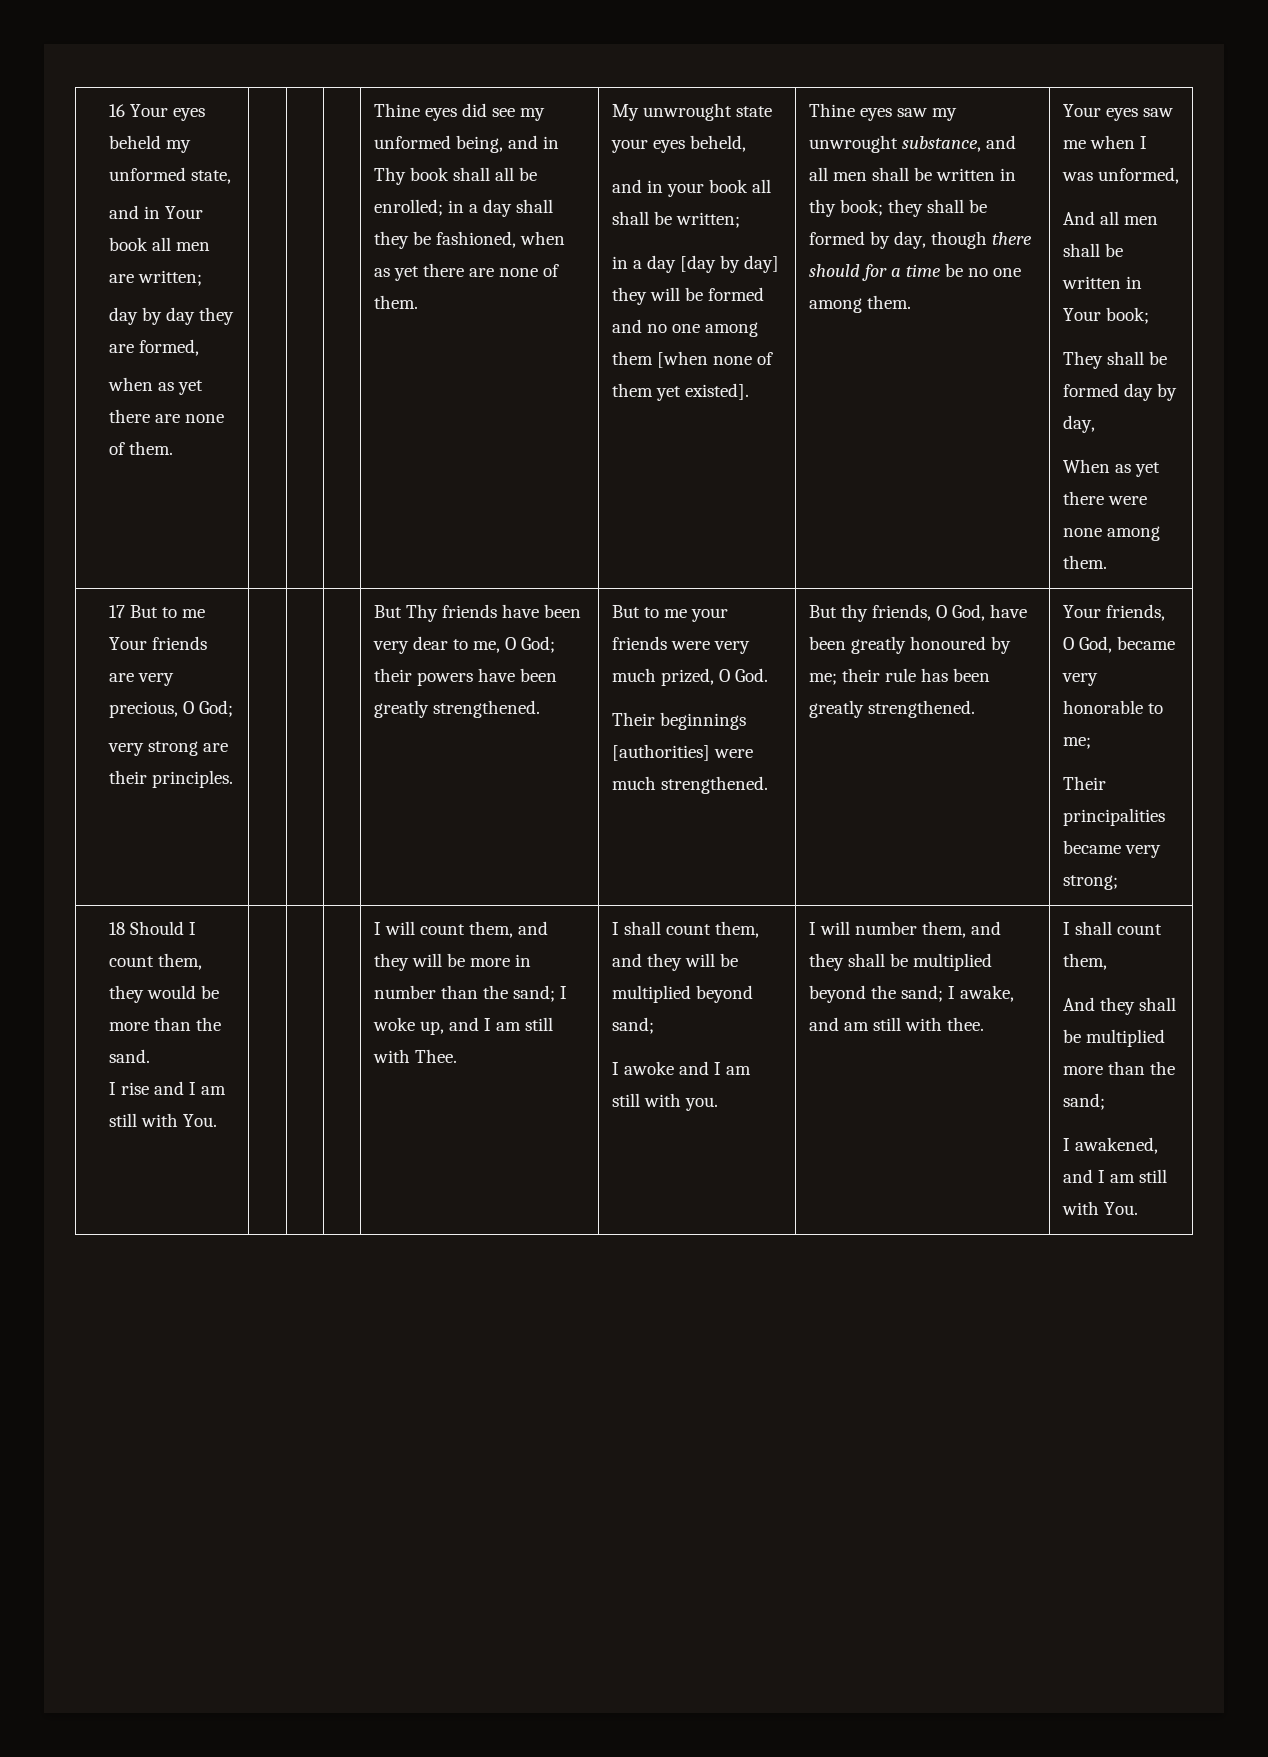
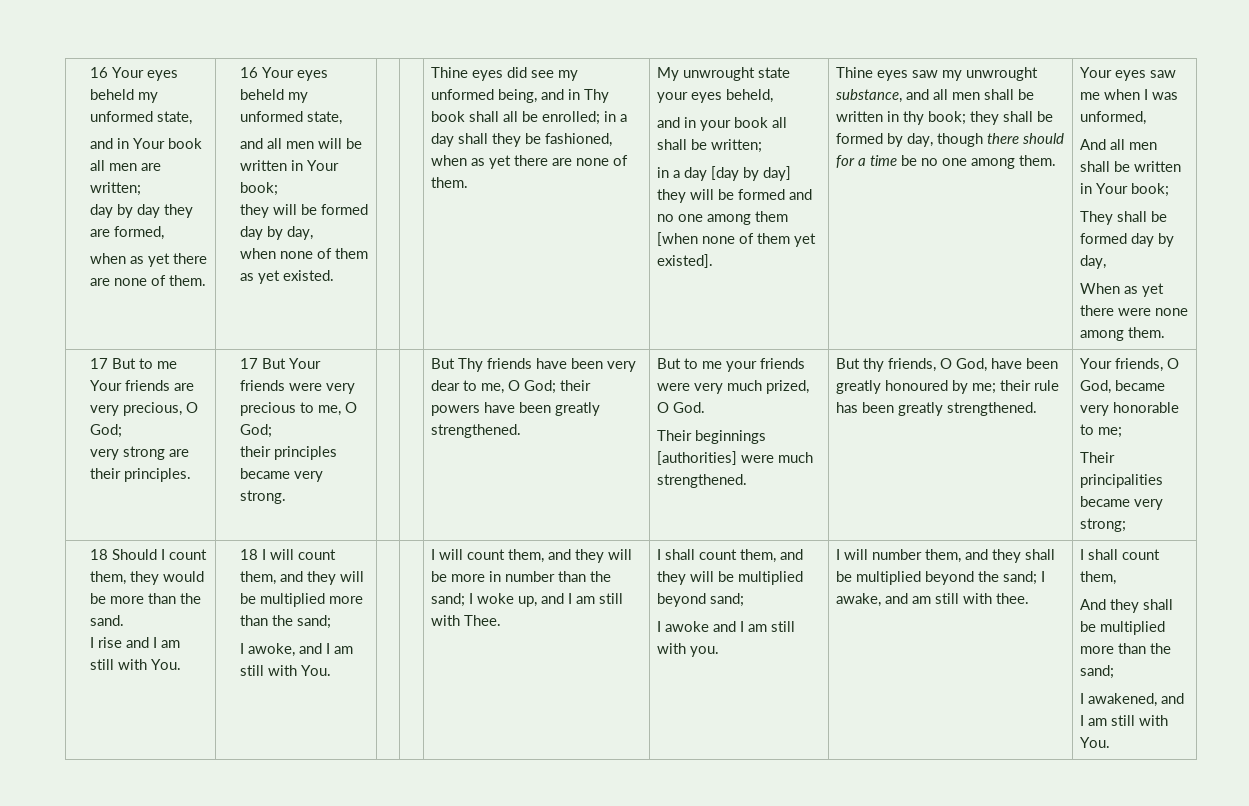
  day by day they are formed,
- when as yet there are none of them.
+ when as yet there are none of them. | 16 Your eyes beheld my unformed state,
+ and all men will be written in Your book;
+ they will be formed day by day,
+ when none of them as yet existed.
+ 17 But Your friends were very precious to me, O God;
+ their principles became very strong.
+ 18 I will count them, and they will be multiplied more than the sand;
+ I awoke, and I am still with You.

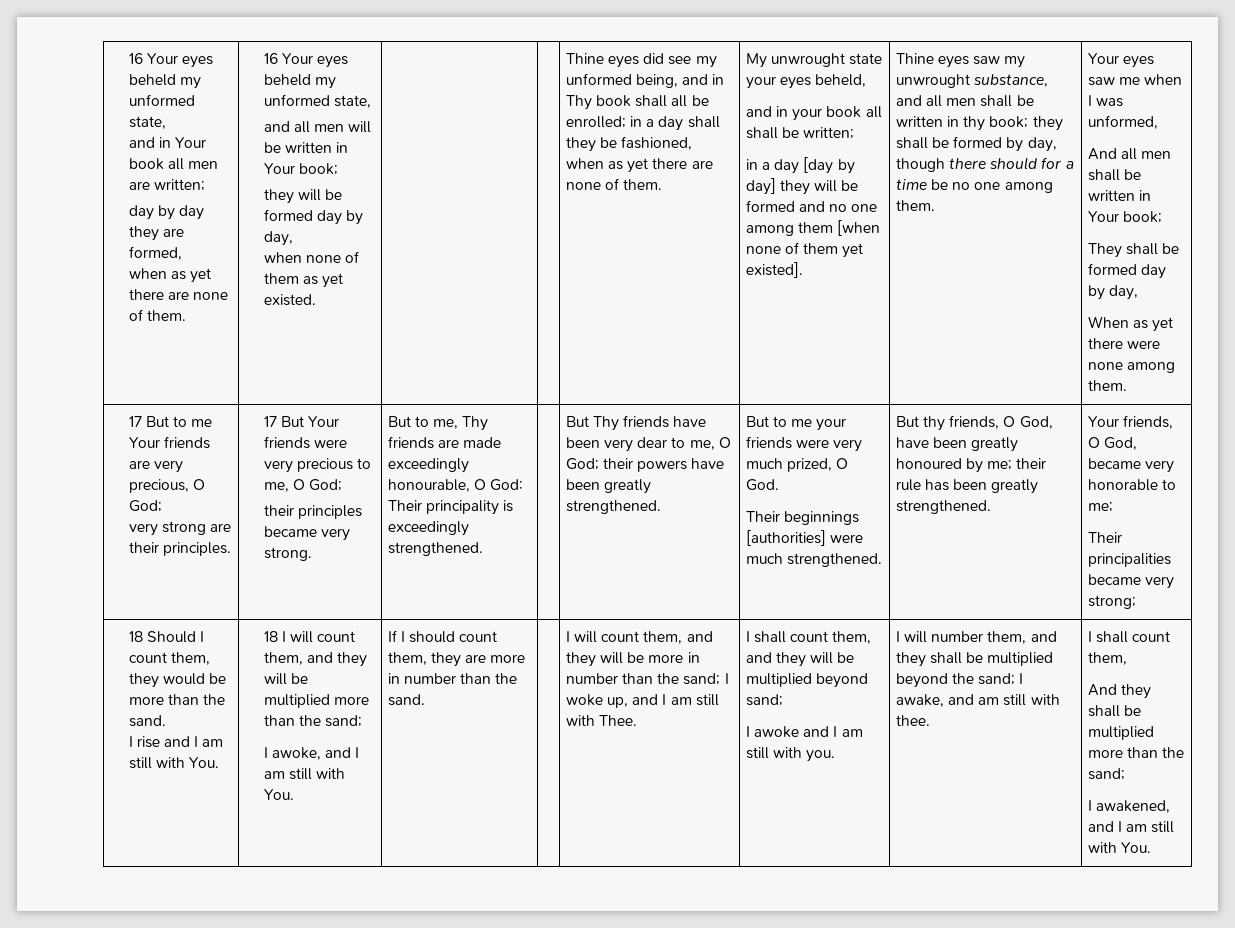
+ But to me, Thy friends are made exceedingly honourable, O God: Their principality is exceedingly strengthened.
+ If I should count them, they are more in number than the sand.

